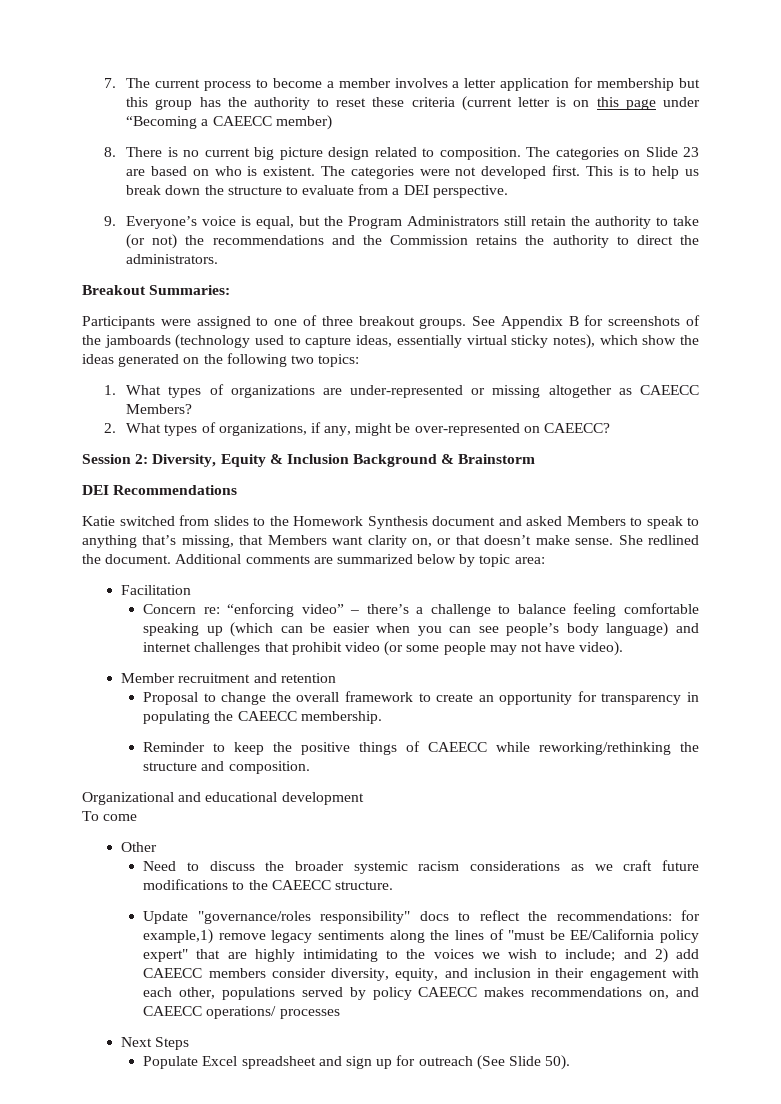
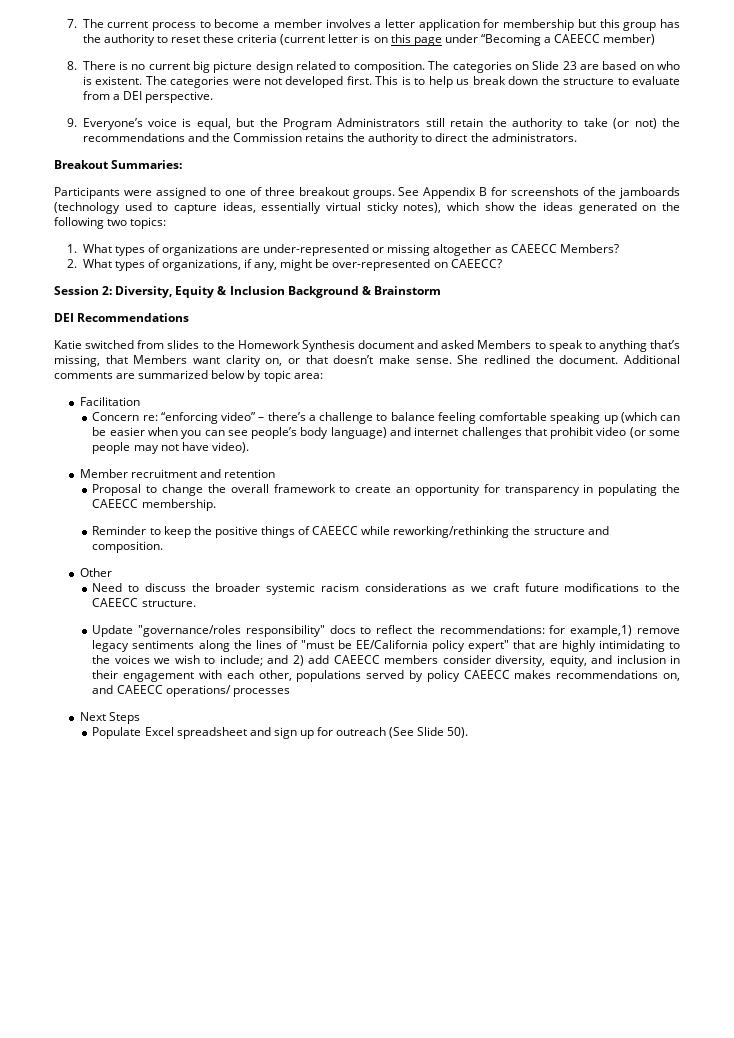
- Organizational and educational development
- To come

